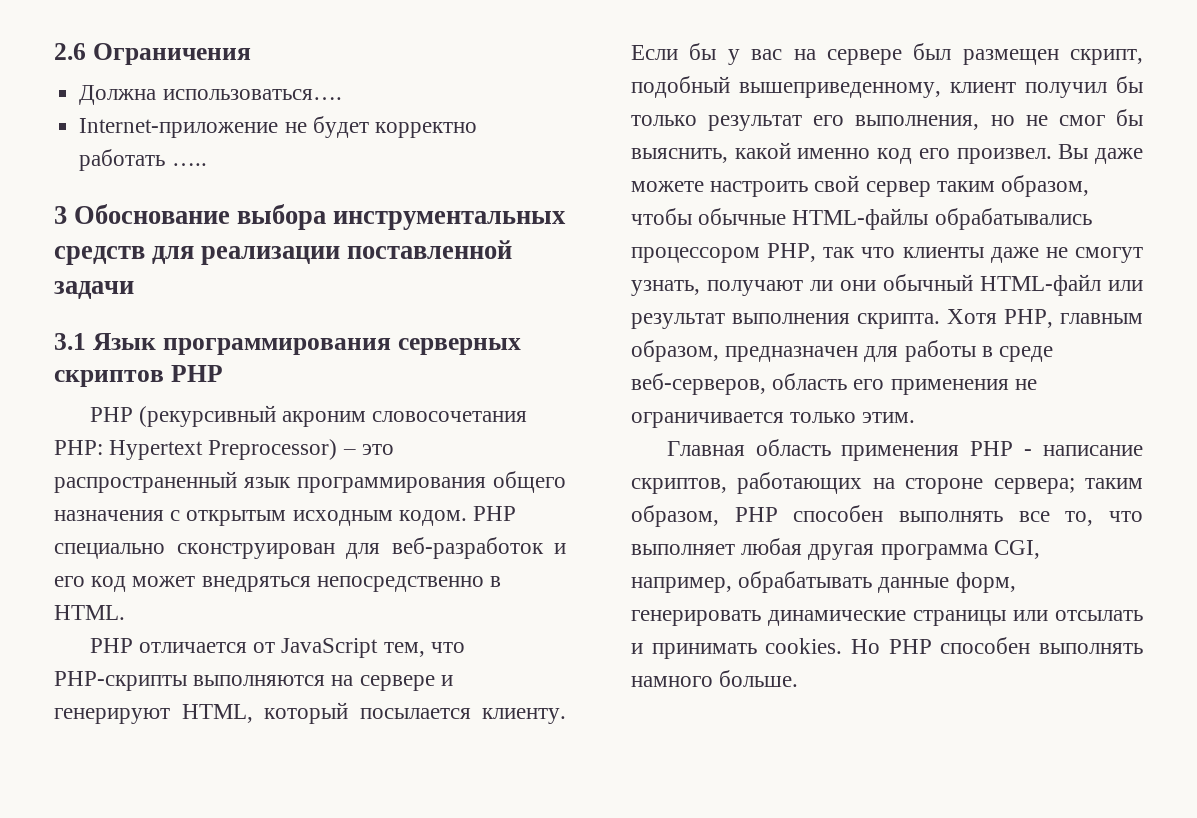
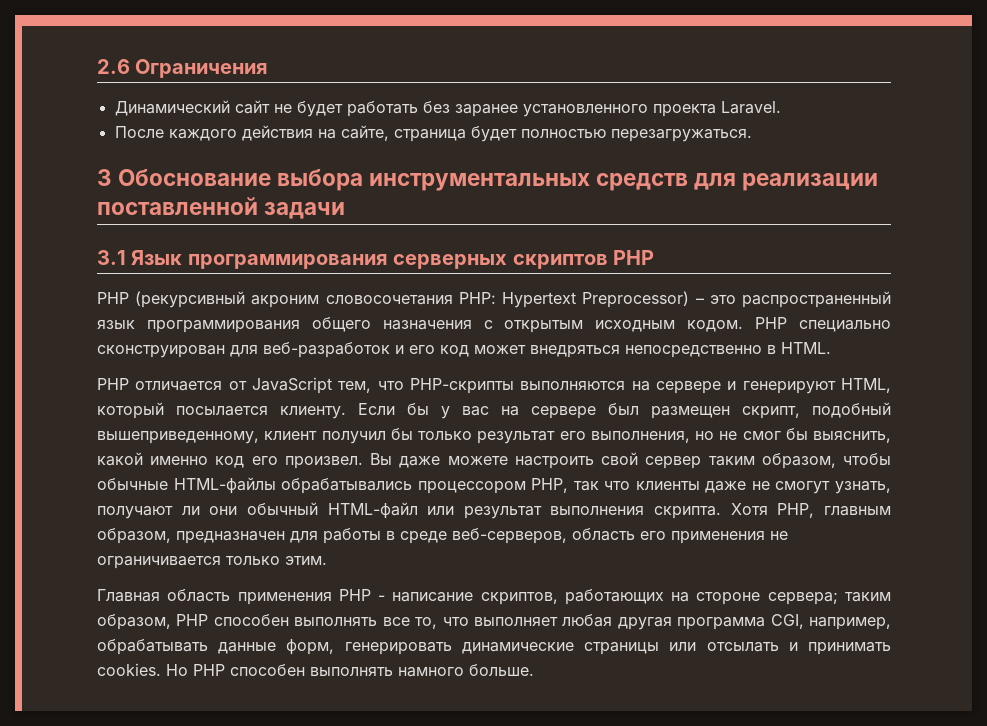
- Должна использоваться….
- Internet-приложение не будет корректно работать …..
+ Динамический сайт не будет работать без заранее установленного проекта Laravel.
+ После каждого действия на сайте, страница будет полностью перезагружаться.

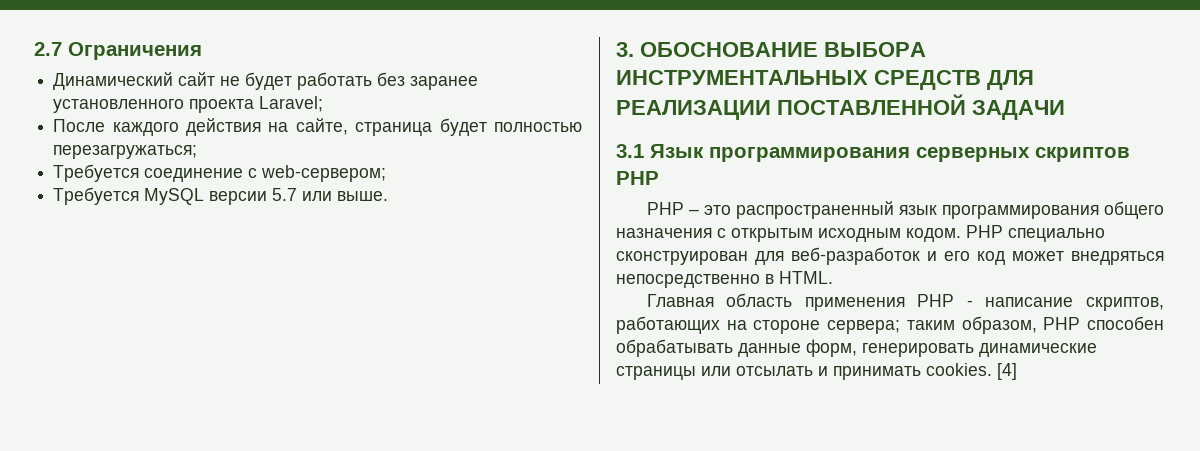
- 2.6 Ограничения
+ 2.7 Ограничения
- Динамический сайт не будет работать без заранее установленного проекта Laravel.
+ Динамический сайт не будет работать без заранее установленного проекта Laravel;
- После каждого действия на сайте, страница будет полностью перезагружаться.
- 3 Обоснование выбора инструментальных средств для реализации поставленной задачи
+ После каждого действия на сайте, страница будет полностью перезагружаться;
+ Требуется соединение с web-сервером;
+ Требуется MySQL версии 5.7 или выше.
+ 3. ОБОСНОВАНИЕ ВЫБОРА ИНСТРУМЕНТАЛЬНЫХ СРЕДСТВ ДЛЯ РЕАЛИЗАЦИИ ПОСТАВЛЕННОЙ ЗАДАЧИ
- PHP (рекурсивный акроним словосочетания PHP: Hypertext Preprocessor) – это распространенный язык программирования общего назначения с открытым исходным кодом.
+ PHP – это распространенный язык программирования общего назначения с открытым исходным кодом.
- PHP отличается от JavaScript тем, что PHP-скрипты выполняются на сервере и генерируют HTML, который посылается клиенту. Если бы у вас на сервере был размещен скрипт, подобный вышеприведенному, клиент получил бы только результат его выполнения, но не смог бы выяснить, какой именно код его произвел. Вы даже можете настроить свой сервер таким образом, чтобы обычные HTML-файлы обрабатывались процессором PHP, так что клиенты даже не смогут узнать, получают ли они обычный HTML-файл или результат выполнения скрипта. Хотя PHP, главным образом, предназначен для работы в среде веб-серверов, область его применения не ограничивается только этим.
- Главная область применения PHP - написание скриптов, работающих на стороне сервера; таким образом, PHP способен выполнять все то, что выполняет любая другая программа CGI, например, обрабатывать данные форм, генерировать динамические страницы или отсылать и принимать cookies.
+ Главная область применения PHP - написание скриптов, работающих на стороне сервера; таким образом, PHP способен обрабатывать данные форм, генерировать динамические страницы или отсылать и принимать cookies.
- Но PHP способен выполнять намного больше.
+ [4]

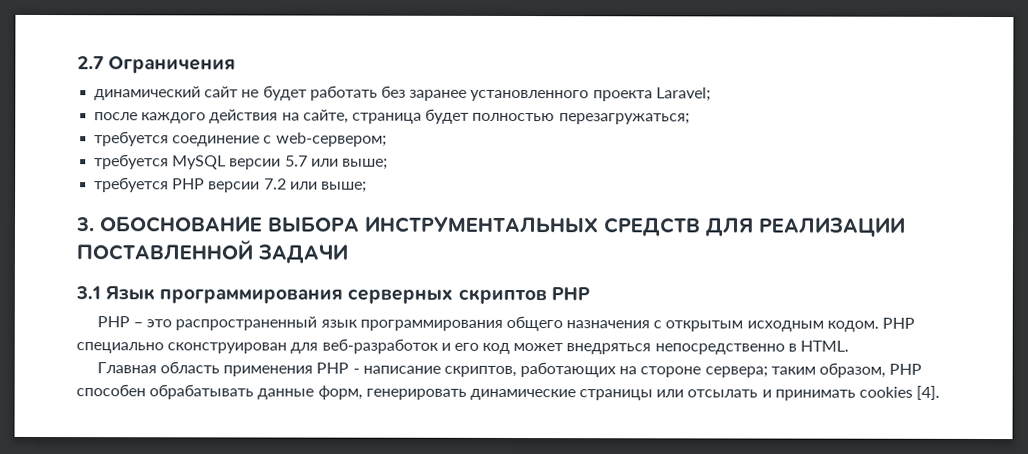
- Динамический сайт не будет работать без заранее установленного проекта Laravel;
+ динамический сайт не будет работать без заранее установленного проекта Laravel;
- После каждого действия на сайте, страница будет полностью перезагружаться;
+ после каждого действия на сайте, страница будет полностью перезагружаться;
- Требуется соединение с web-сервером;
+ требуется соединение с web-сервером;
- Требуется MySQL версии 5.7 или выше.
+ требуется MySQL версии 5.7 или выше;
+ требуется PHP версии 7.2 или выше;
- Главная область применения PHP - написание скриптов, работающих на стороне сервера; таким образом, PHP способен обрабатывать данные форм, генерировать динамические страницы или отсылать и принимать cookies. [4]
+ Главная область применения PHP - написание скриптов, работающих на стороне сервера; таким образом, PHP способен обрабатывать данные форм, генерировать динамические страницы или отсылать и принимать cookies [4].

